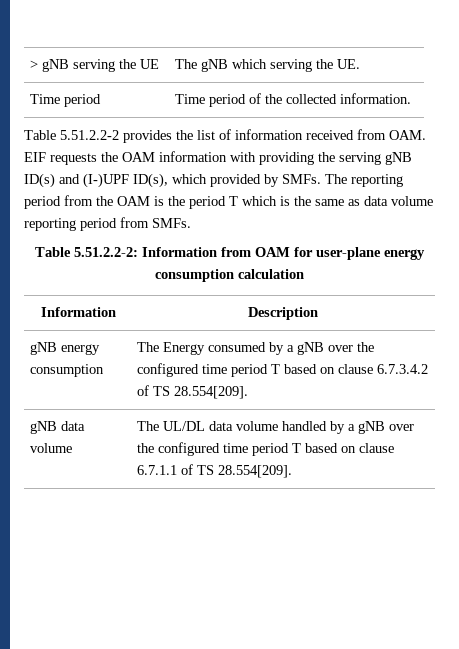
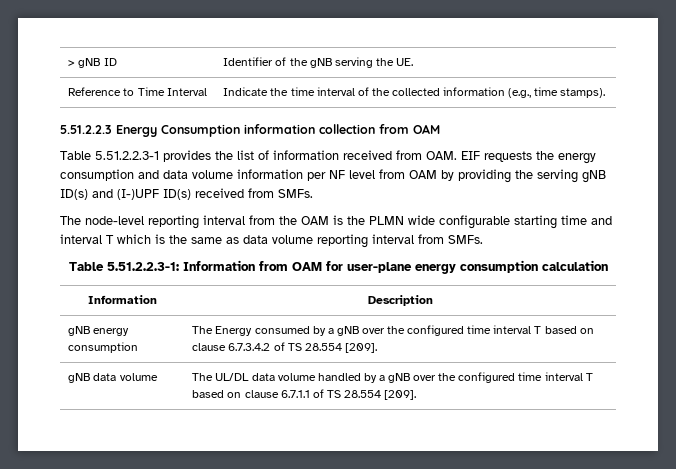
- > gNB serving the UE | The gNB which serving the UE.
- Time period | Time period of the collected information.
- Table 5.51.2.2-2 provides the list of information received from OAM. EIF requests the OAM information with providing the serving gNB ID(s) and (I-)UPF ID(s), which provided by SMFs. The reporting period from the OAM is the period T which is the same as data volume reporting period from SMFs.
+ > gNB ID | Identifier of the gNB serving the UE.
+ Reference to Time Interval | Indicate the time interval of the collected information (e.g., time stamps).
+ 5.51.2.2.3 Energy Consumption information collection from OAM
+ Table 5.51.2.2.3-1 provides the list of information received from OAM. EIF requests the energy consumption and data volume information per NF level from OAM by providing the serving gNB ID(s) and (I-)UPF ID(s) received from SMFs.
+ The node-level reporting interval from the OAM is the PLMN wide configurable starting time and interval T which is the same as data volume reporting interval from SMFs.
- Table 5.51.2.2-2: Information from OAM for user-plane energy consumption calculation
+ Table 5.51.2.2.3-1: Information from OAM for user-plane energy consumption calculation
- gNB energy consumption | The Energy consumed by a gNB over the configured time period T based on clause 6.7.3.4.2 of TS 28.554[209].
+ gNB energy consumption | The Energy consumed by a gNB over the configured time interval T based on clause 6.7.3.4.2 of TS 28.554 [209].
- gNB data volume | The UL/DL data volume handled by a gNB over the configured time period T based on clause 6.7.1.1 of TS 28.554[209].
+ gNB data volume | The UL/DL data volume handled by a gNB over the configured time interval T based on clause 6.7.1.1 of TS 28.554 [209].

